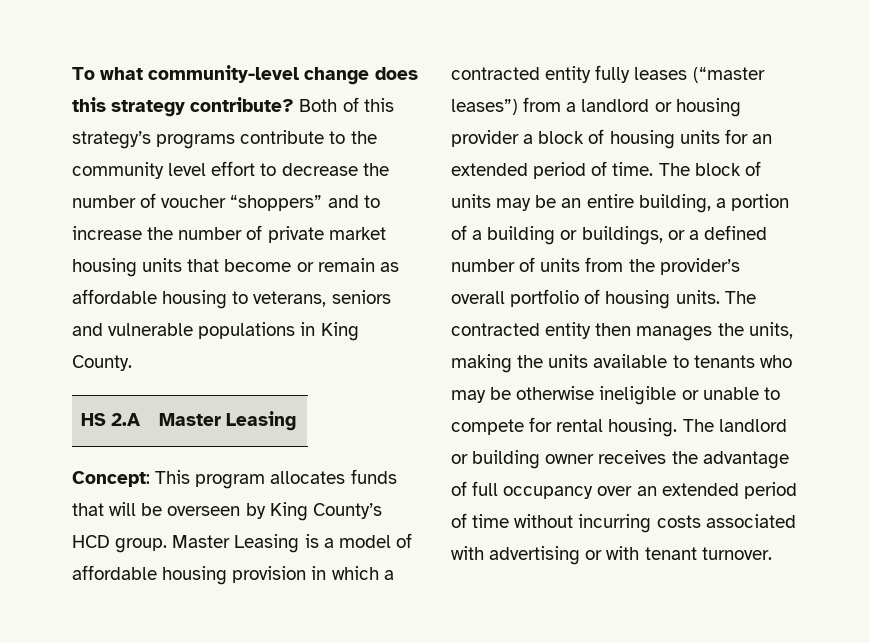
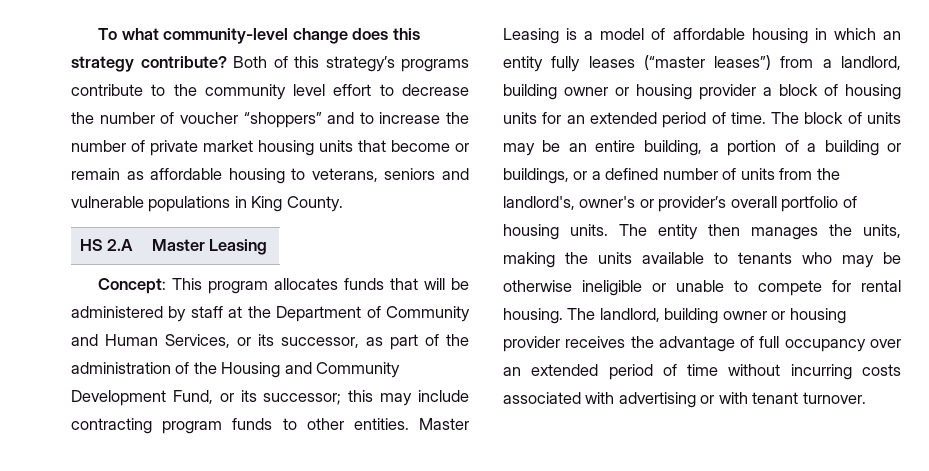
- Concept: This program allocates funds that will be overseen by King County’s HCD group.
+ Concept: This program allocates funds that will be administered by staff at the Department of Community and Human Services, or its successor, as part of the administration of the Housing and Community Development Fund, or its successor; this may include contracting program funds to other entities.
- Master Leasing is a model of affordable housing provision in which a contracted entity fully leases (“master leases”) from a landlord or housing provider a block of housing units for an extended period of time.
+ Master Leasing is a model of affordable housing in which an entity fully leases (“master leases”) from a landlord, building owner or housing provider a block of housing units for an extended period of time.
- The block of units may be an entire building, a portion of a building or buildings, or a defined number of units from the provider’s overall portfolio of housing units.
+ The block of units may be an entire building, a portion of a building or buildings, or a defined number of units from the landlord's, owner's or provider’s overall portfolio of housing units.
- The contracted entity then manages the units, making the units available to tenants who may be otherwise ineligible or unable to compete for rental housing.
+ The entity then manages the units, making the units available to tenants who may be otherwise ineligible or unable to compete for rental housing.
- The landlord or building owner receives the advantage of full occupancy over an extended period of time without incurring costs associated with advertising or with tenant turnover.
+ The landlord, building owner or housing provider receives the advantage of full occupancy over an extended period of time without incurring costs associated with advertising or with tenant turnover.

